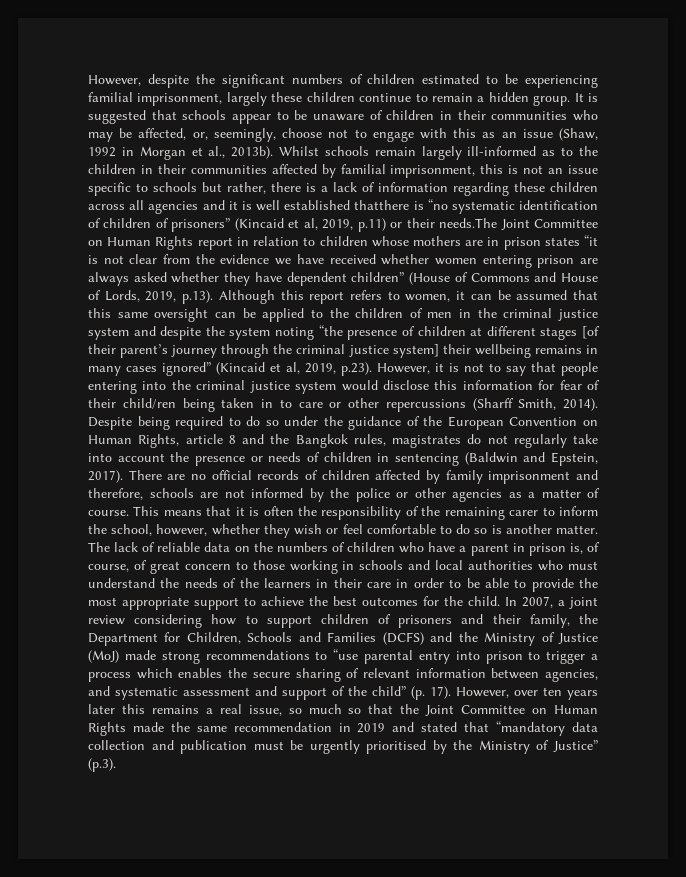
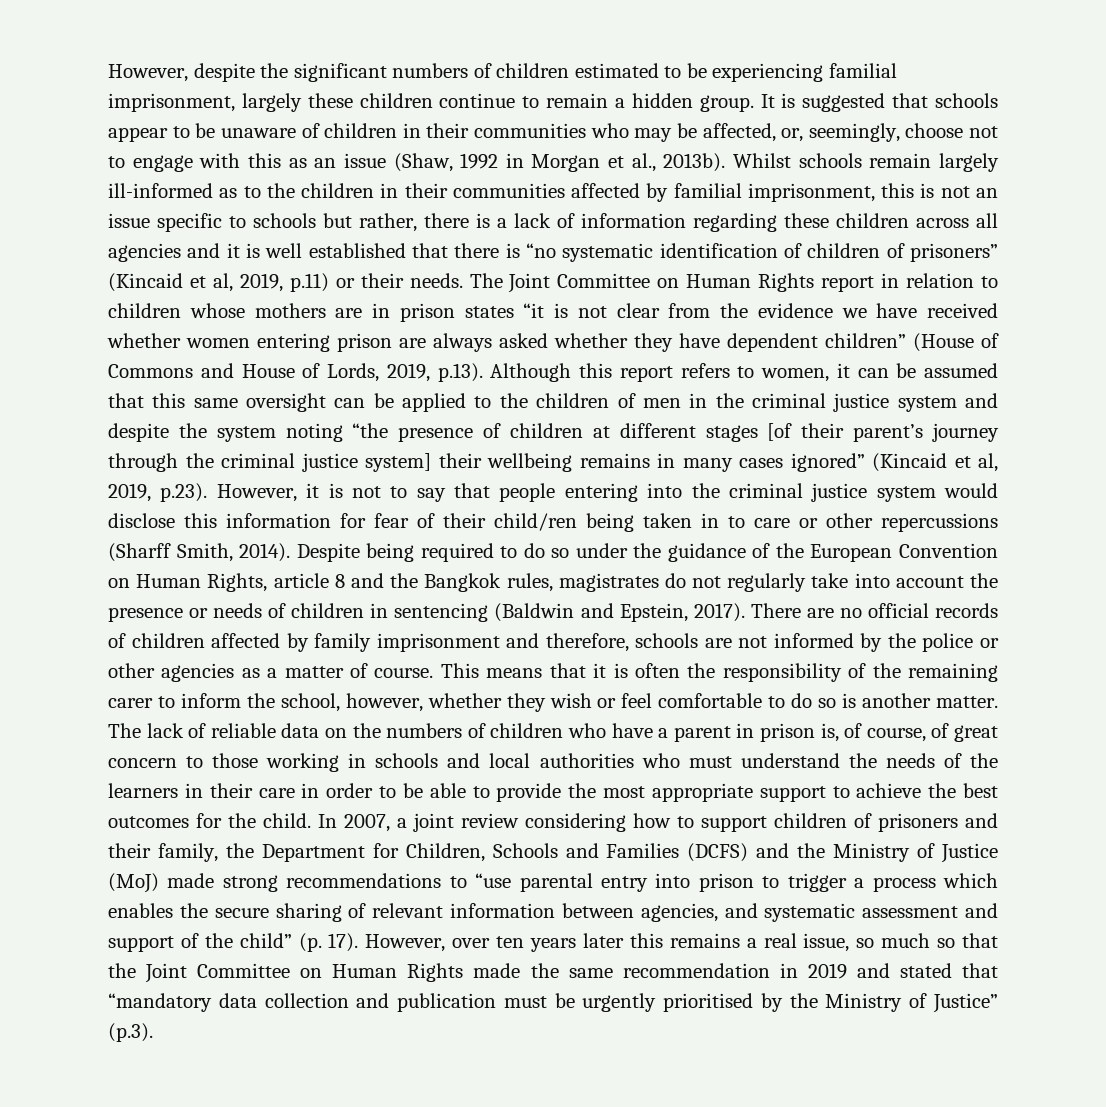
- Whilst schools remain largely ill-informed as to the children in their communities affected by familial imprisonment, this is not an issue specific to schools but rather, there is a lack of information regarding these children across all agencies and it is well established thatthere is “no systematic identification of children of prisoners” (Kincaid et al, 2019, p.11) or their needs.The Joint Committee on Human Rights report in relation to children whose mothers are in prison states “it is not clear from the evidence we have received whether women entering prison are always asked whether they have dependent children” (House of Commons and House of Lords, 2019, p.13). Although this report refers to women, it can be assumed that this same oversight can be applied to the children of men in the criminal justice system and despite the system noting “the presence of children at different stages [of their parent’s journey through the criminal justice system] their wellbeing remains in many cases ignored” (Kincaid et al, 2019, p.23). However, it is not to say that people entering into the criminal justice system would disclose this information for fear of their child/ren being taken in to care or other repercussions (Sharff Smith, 2014).
+ Whilst schools remain largely ill-informed as to the children in their communities affected by familial imprisonment, this is not an issue specific to schools but rather, there is a lack of information regarding these children across all agencies and it is well established that there is “no systematic identification of children of prisoners” (Kincaid et al, 2019, p.11) or their needs. The Joint Committee on Human Rights report in relation to children whose mothers are in prison states “it is not clear from the evidence we have received whether women entering prison are always asked whether they have dependent children” (House of Commons and House of Lords, 2019, p.13). Although this report refers to women, it can be assumed that this same oversight can be applied to the children of men in the criminal justice system and despite the system noting “the presence of children at different stages [of their parent’s journey through the criminal justice system] their wellbeing remains in many cases ignored” (Kincaid et al, 2019, p.23). However, it is not to say that people entering into the criminal justice system would disclose this information for fear of their child/ren being taken in to care or other repercussions (Sharff Smith, 2014).

